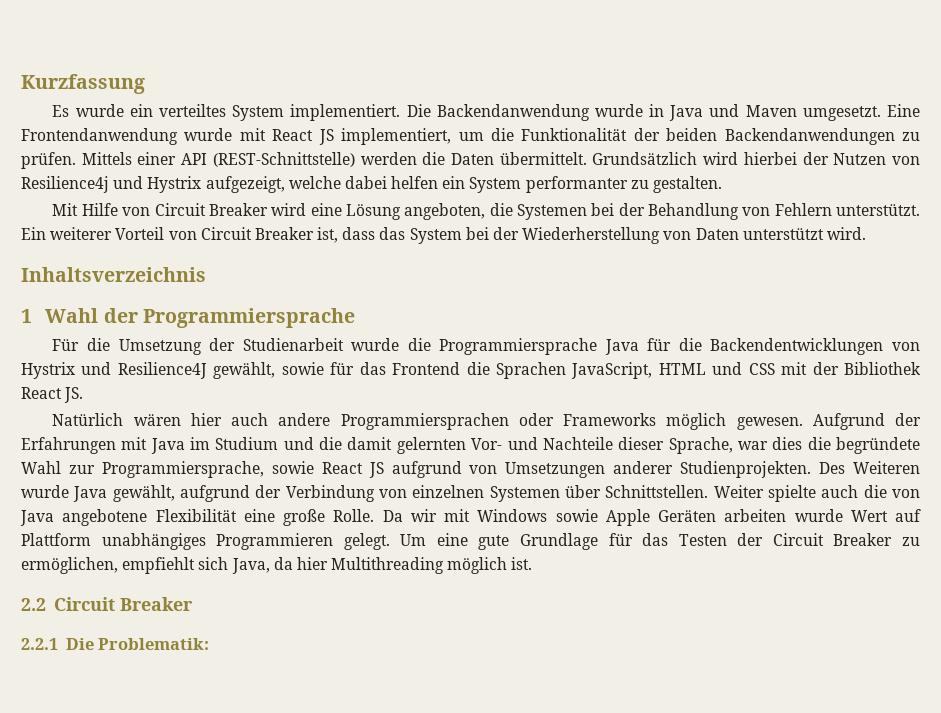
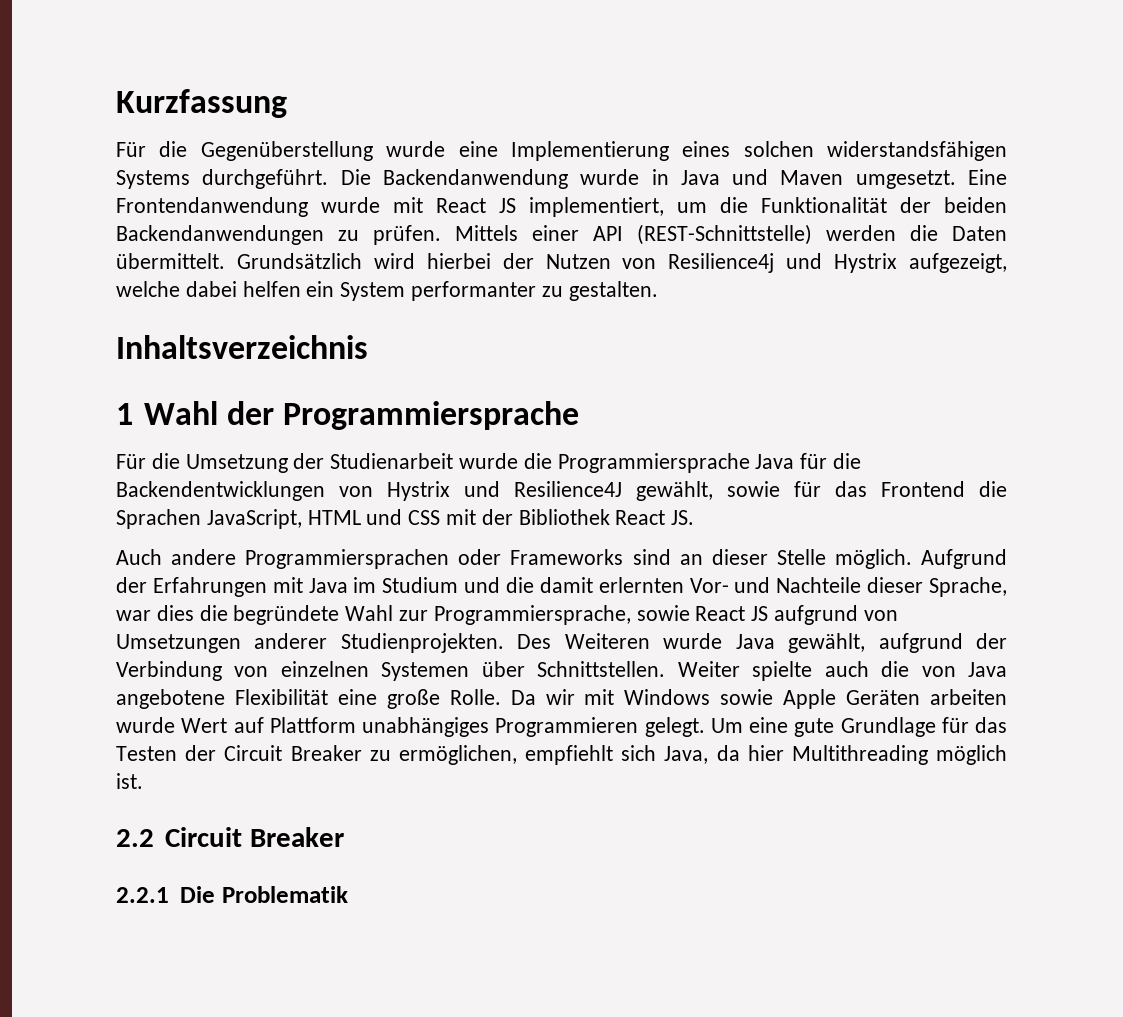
- Es wurde ein verteiltes System implementiert.
+ Für die Gegenüberstellung wurde eine Implementierung eines solchen widerstandsfähigen Systems durchgeführt.
- Mit Hilfe von Circuit Breaker wird eine Lösung angeboten, die Systemen bei der Behandlung von Fehlern unterstützt. Ein weiterer Vorteil von Circuit Breaker ist, dass das System bei der Wiederherstellung von Daten unterstützt wird.
- Natürlich wären hier auch andere Programmiersprachen oder Frameworks möglich gewesen.
+ Auch andere Programmiersprachen oder Frameworks sind an dieser Stelle möglich.
- Aufgrund der Erfahrungen mit Java im Studium und die damit gelernten Vor- und Nachteile dieser Sprache, war dies die begründete Wahl zur Programmiersprache, sowie React JS aufgrund von Umsetzungen anderer Studienprojekten.
+ Aufgrund der Erfahrungen mit Java im Studium und die damit erlernten Vor- und Nachteile dieser Sprache, war dies die begründete Wahl zur Programmiersprache, sowie React JS aufgrund von Umsetzungen anderer Studienprojekten.
- 2.2.1 Die Problematik:
+ 2.2.1 Die Problematik

